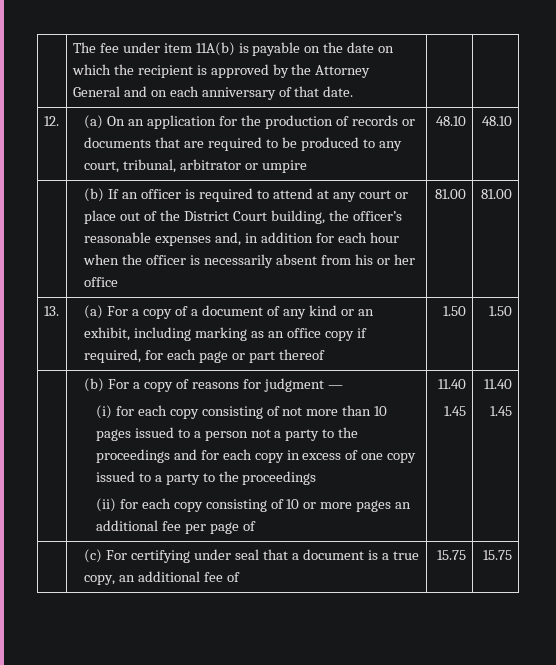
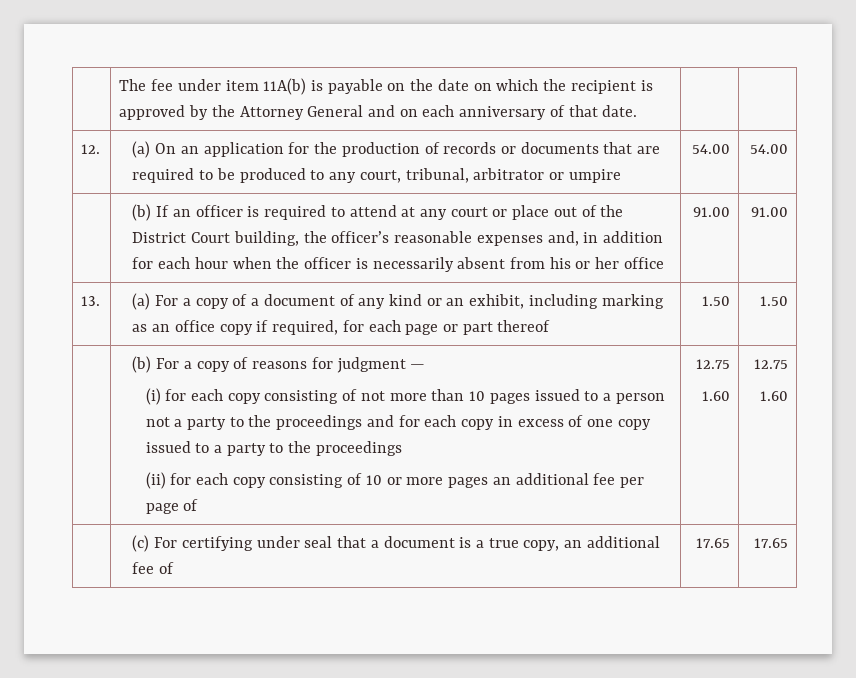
- 12. | (a) On an application for the production of records or documents that are required to be produced to any court, tribunal, arbitrator or umpire | 48.10 | 48.10
+ 12. | (a) On an application for the production of records or documents that are required to be produced to any court, tribunal, arbitrator or umpire | 54.00 | 54.00
- 81.00 | 81.00
+ 91.00 | 91.00
- (ii) for each copy consisting of 10 or more pages an additional fee per page of | 11.40
- 1.45 | 11.40
- 1.45
+ (ii) for each copy consisting of 10 or more pages an additional fee per page of | 12.75
+ 1.60 | 12.75
+ 1.60
- | (c) For certifying under seal that a document is a true copy, an additional fee of | 15.75 | 15.75
+ | (c) For certifying under seal that a document is a true copy, an additional fee of | 17.65 | 17.65

